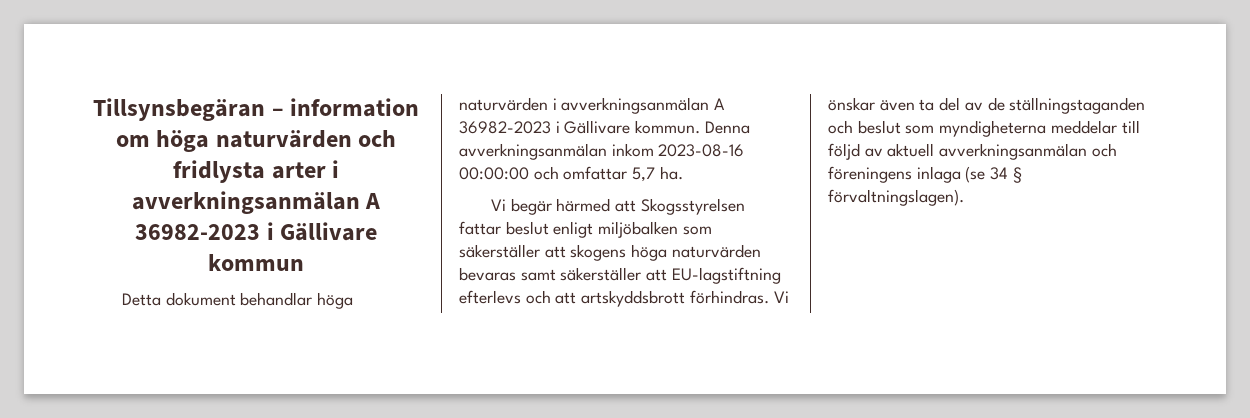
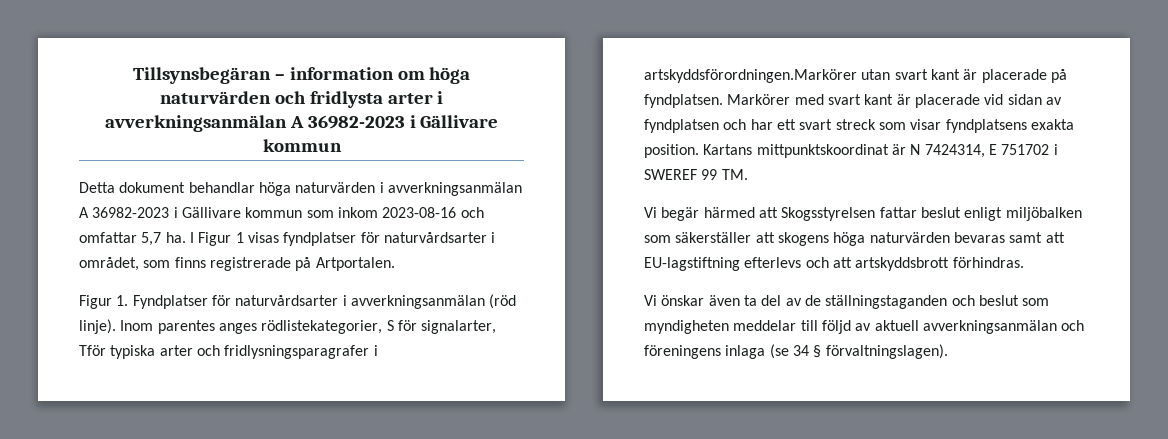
- Detta dokument behandlar höga naturvärden i avverkningsanmälan A 36982-2023 i Gällivare kommun. Denna avverkningsanmälan inkom 2023-08-16 00:00:00 och omfattar 5,7 ha.
+ Detta dokument behandlar höga naturvärden i avverkningsanmälan A 36982-2023 i Gällivare kommun som inkom 2023-08-16 och omfattar 5,7 ha. I Figur 1 visas fyndplatser för naturvårdsarter i området, som finns registrerade på Artportalen.
+ Figur 1. Fyndplatser för naturvårdsarter i avverkningsanmälan (röd linje). Inom parentes anges rödlistekategorier, S för signalarter, Tför typiska arter och fridlysningsparagrafer i artskyddsförordningen.Markörer utan svart kant är placerade på fyndplatsen. Markörer med svart kant är placerade vid sidan av fyndplatsen och har ett svart streck som visar fyndplatsens exakta position. Kartans mittpunktskoordinat är N 7424314, E 751702 i SWEREF 99 TM.
- Vi begär härmed att Skogsstyrelsen fattar beslut enligt miljöbalken som säkerställer att skogens höga naturvärden bevaras samt säkerställer att EU-lagstiftning efterlevs och att artskyddsbrott förhindras. Vi önskar även ta del av de ställningstaganden och beslut som myndigheterna meddelar till följd av aktuell avverkningsanmälan och föreningens inlaga (se 34 § förvaltningslagen).
+ Vi begär härmed att Skogsstyrelsen fattar beslut enligt miljöbalken som säkerställer att skogens höga naturvärden bevaras samt att EU-lagstiftning efterlevs och att artskyddsbrott förhindras.
+ Vi önskar även ta del av de ställningstaganden och beslut som myndigheten meddelar till följd av aktuell avverkningsanmälan och föreningens inlaga (se 34 § förvaltningslagen).

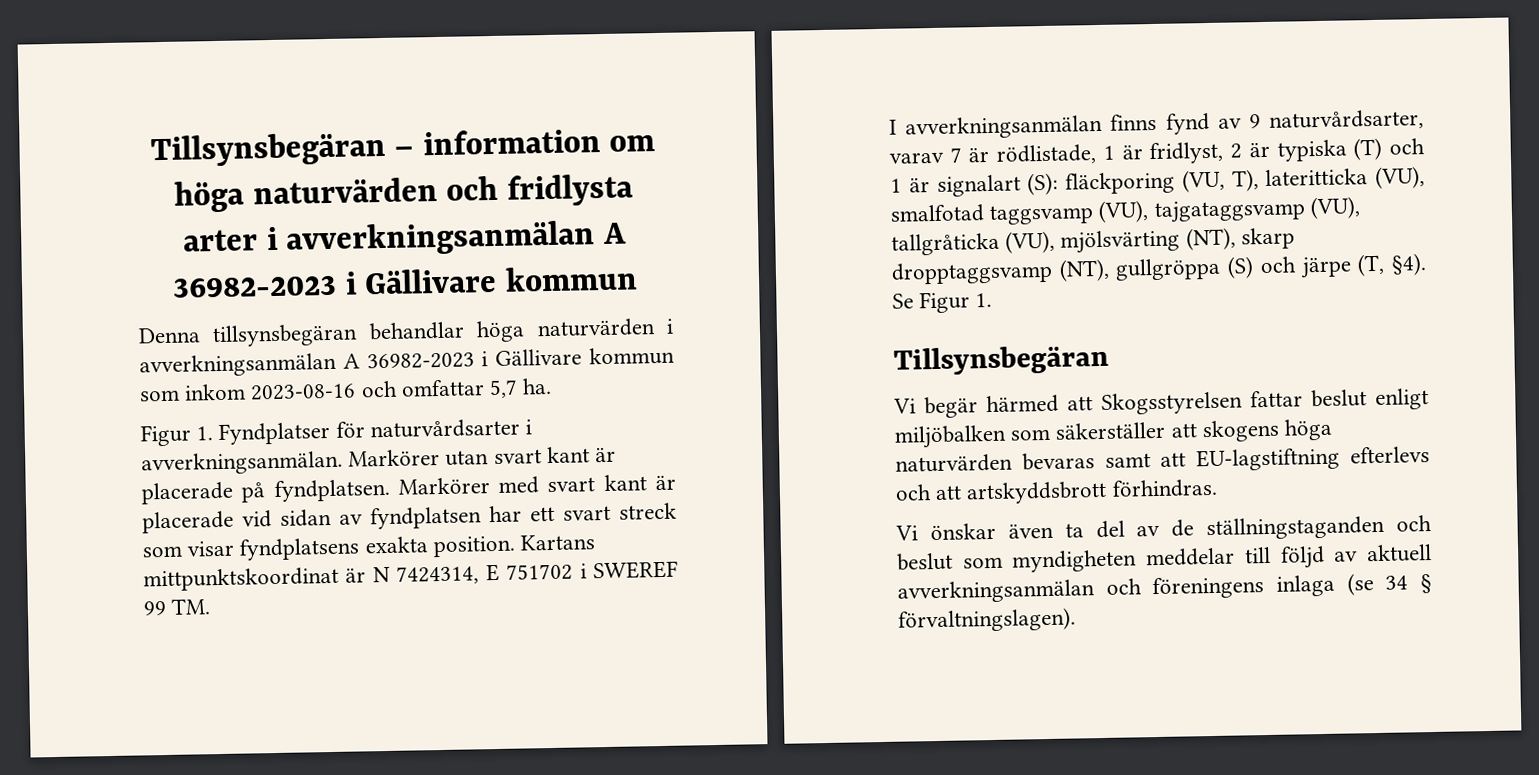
- Detta dokument behandlar höga naturvärden i avverkningsanmälan A 36982-2023 i Gällivare kommun som inkom 2023-08-16 och omfattar 5,7 ha. I Figur 1 visas fyndplatser för naturvårdsarter i området, som finns registrerade på Artportalen.
+ Denna tillsynsbegäran behandlar höga naturvärden i avverkningsanmälan A 36982-2023 i Gällivare kommun som inkom 2023-08-16 och omfattar 5,7 ha.
- Figur 1. Fyndplatser för naturvårdsarter i avverkningsanmälan (röd linje). Inom parentes anges rödlistekategorier, S för signalarter, Tför typiska arter och fridlysningsparagrafer i artskyddsförordningen.Markörer utan svart kant är placerade på fyndplatsen.
+ Figur 1. Fyndplatser för naturvårdsarter i avverkningsanmälan. Markörer utan svart kant är placerade på fyndplatsen.
- Markörer med svart kant är placerade vid sidan av fyndplatsen och har ett svart streck som visar fyndplatsens exakta position.
+ Markörer med svart kant är placerade vid sidan av fyndplatsen har ett svart streck som visar fyndplatsens exakta position.
+ I avverkningsanmälan finns fynd av 9 naturvårdsarter, varav 7 är rödlistade, 1 är fridlyst, 2 är typiska (T) och 1 är signalart (S): fläckporing (VU, T), lateritticka (VU), smalfotad taggsvamp (VU), tajgataggsvamp (VU), tallgråticka (VU), mjölsvärting (NT), skarp dropptaggsvamp (NT), gullgröppa (S) och järpe (T, §4). Se Figur 1.
+ Tillsynsbegäran

